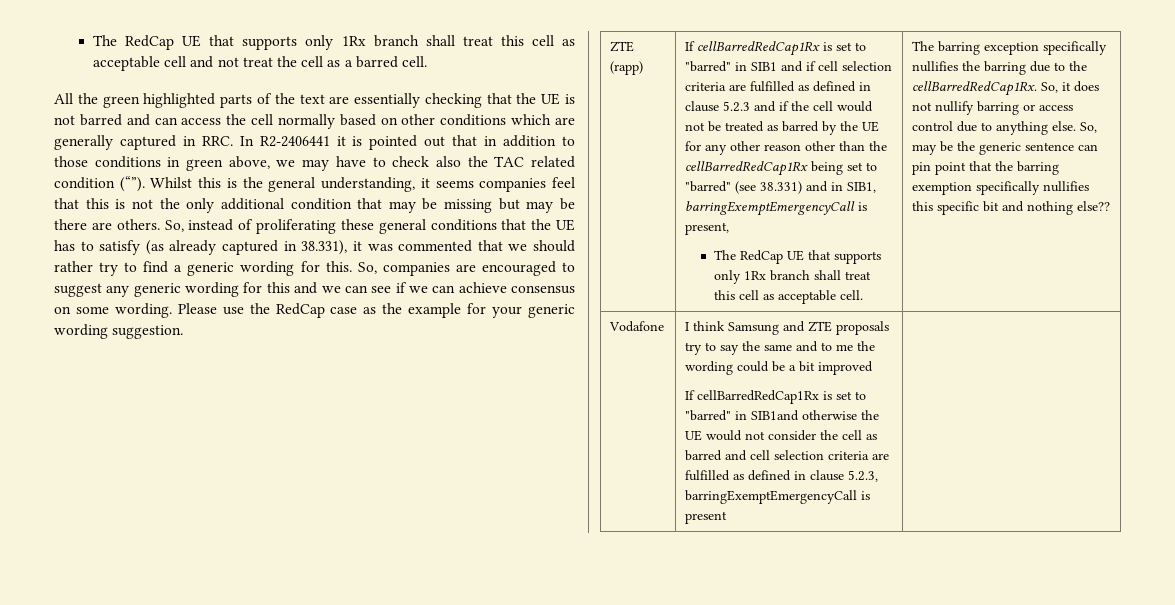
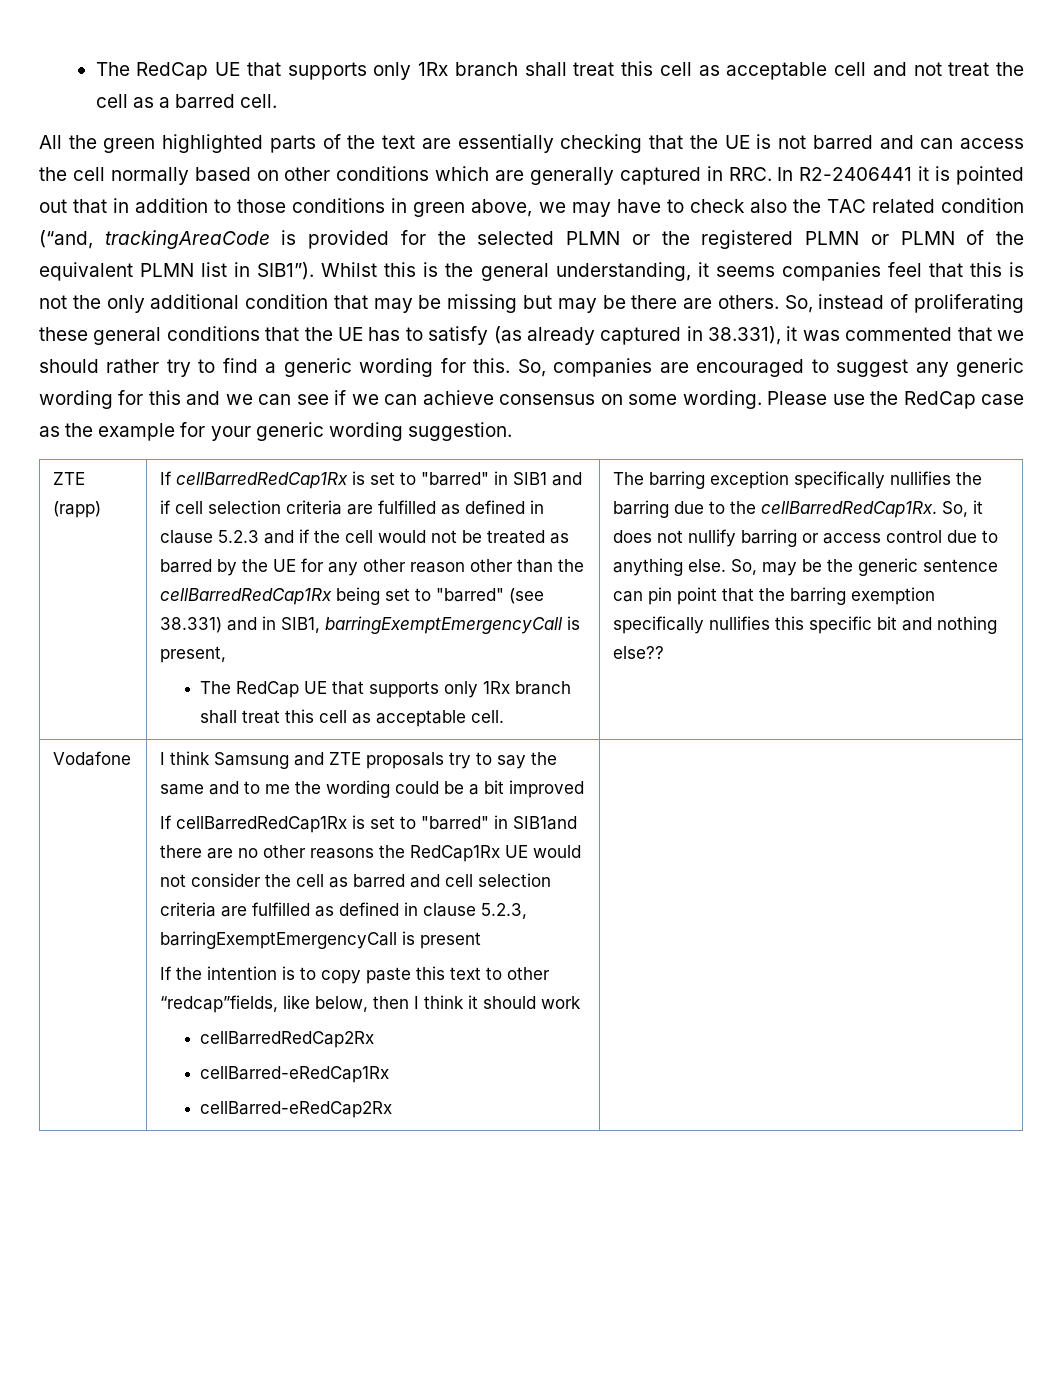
- All the green highlighted parts of the text are essentially checking that the UE is not barred and can access the cell normally based on other conditions which are generally captured in RRC. In R2-2406441 it is pointed out that in addition to those conditions in green above, we may have to check also the TAC related condition (“”).
+ All the green highlighted parts of the text are essentially checking that the UE is not barred and can access the cell normally based on other conditions which are generally captured in RRC. In R2-2406441 it is pointed out that in addition to those conditions in green above, we may have to check also the TAC related condition (“and, trackingAreaCode is provided for the selected PLMN or the registered PLMN or PLMN of the equivalent PLMN list in SIB1”).
- If cellBarredRedCap1Rx is set to "barred" in SIB1and otherwise the UE would not consider the cell as barred and cell selection criteria are fulfilled as defined in clause 5.2.3, barringExemptEmergencyCall is present
+ If cellBarredRedCap1Rx is set to "barred" in SIB1and there are no other reasons the RedCap1Rx UE would not consider the cell as barred and cell selection criteria are fulfilled as defined in clause 5.2.3, barringExemptEmergencyCall is present
+ If the intention is to copy paste this text to other “redcap”fields, like below, then I think it should work
+ cellBarredRedCap2Rx
+ cellBarred-eRedCap1Rx
+ cellBarred-eRedCap2Rx

